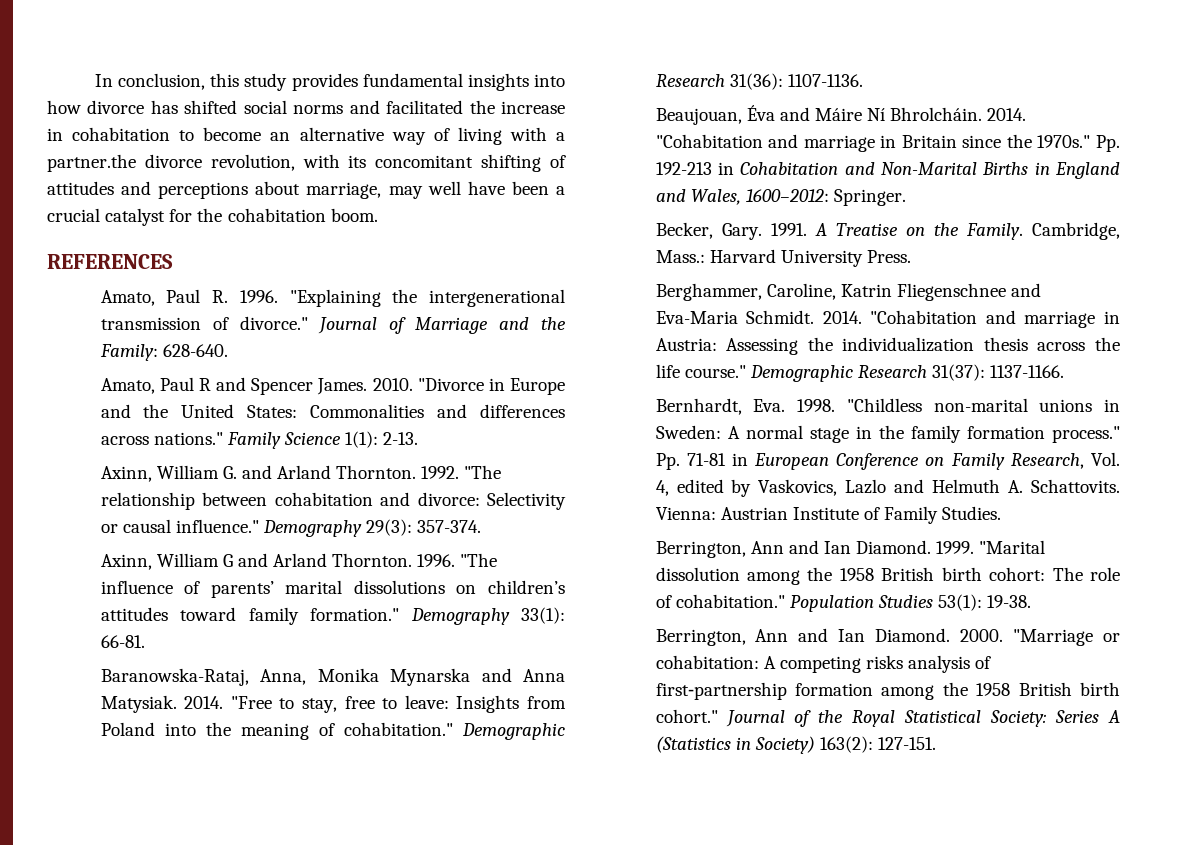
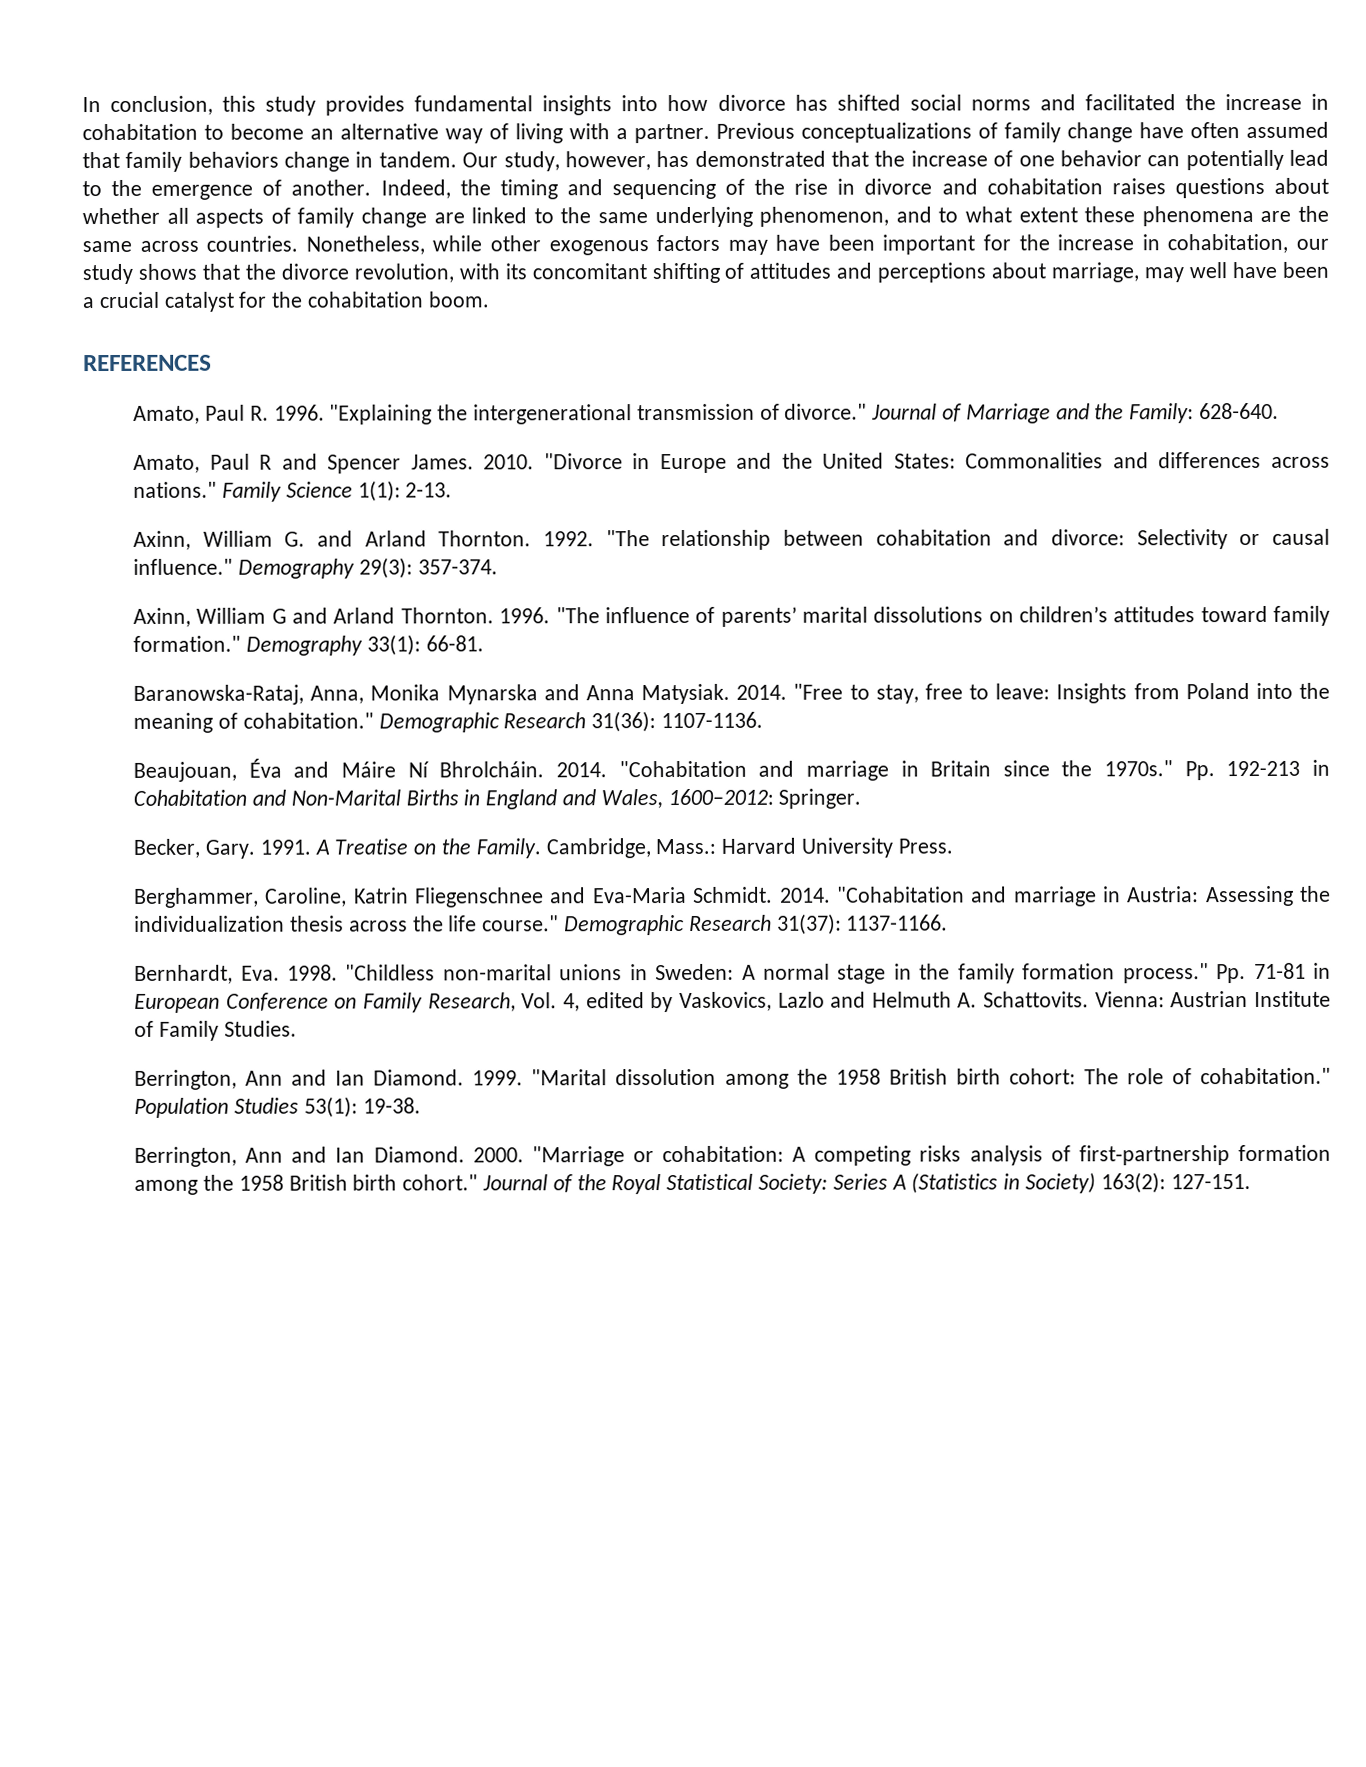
- In conclusion, this study provides fundamental insights into how divorce has shifted social norms and facilitated the increase in cohabitation to become an alternative way of living with a partner.the divorce revolution, with its concomitant shifting of attitudes and perceptions about marriage, may well have been a crucial catalyst for the cohabitation boom.
+ In conclusion, this study provides fundamental insights into how divorce has shifted social norms and facilitated the increase in cohabitation to become an alternative way of living with a partner. Previous conceptualizations of family change have often assumed that family behaviors change in tandem. Our study, however, has demonstrated that the increase of one behavior can potentially lead to the emergence of another. Indeed, the timing and sequencing of the rise in divorce and cohabitation raises questions about whether all aspects of family change are linked to the same underlying phenomenon, and to what extent these phenomena are the same across countries. Nonetheless, while other exogenous factors may have been important for the increase in cohabitation, our study shows that the divorce revolution, with its concomitant shifting of attitudes and perceptions about marriage, may well have been a crucial catalyst for the cohabitation boom.

